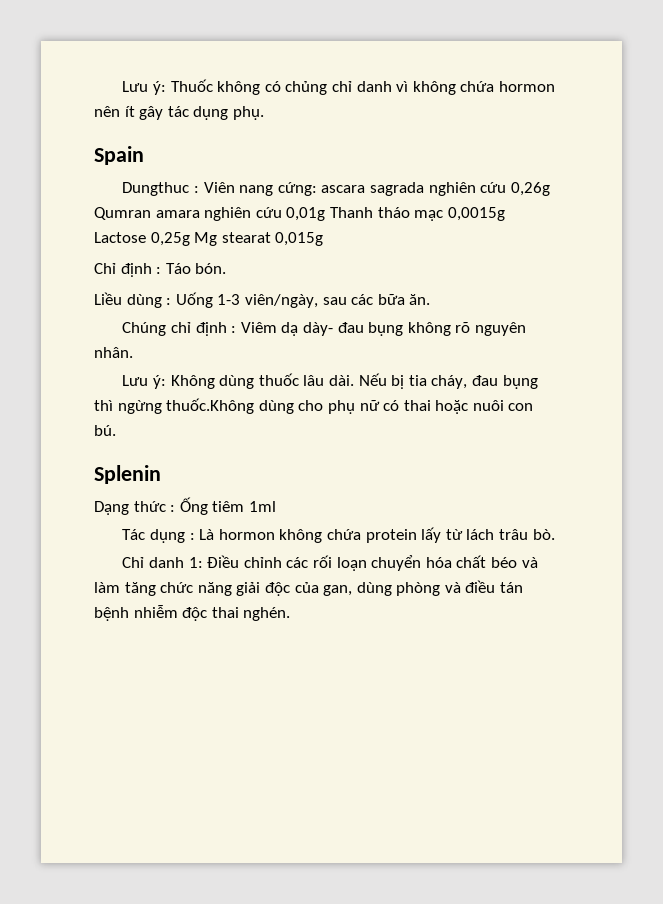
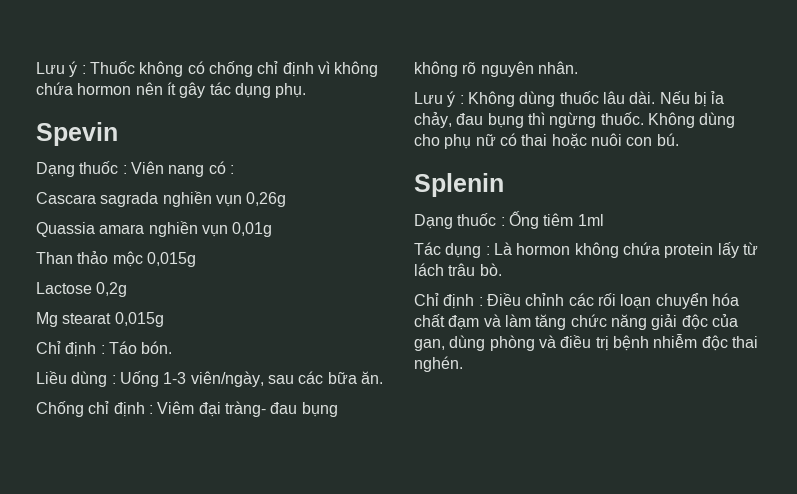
- Lưu ý: Thuốc không có chủng chỉ danh vì không chứa hormon nên ít gây tác dụng phụ.
+ Lưu ý : Thuốc không có chống chỉ định vì không chứa hormon nên ít gây tác dụng phụ.
- Spain
- Dungthuc : Viên nang cứng: ascara sagrada nghiên cứu 0,26g Qumran amara nghiên cứu 0,01g Thanh tháo mạc 0,0015g Lactose 0,25g Mg stearat 0,015g
+ Spevin
+ Dạng thuốc : Viên nang có :
+ Cascara sagrada nghiền vụn 0,26g
+ Quassia amara nghiền vụn 0,01g
+ Than thảo mộc 0,015g
+ Lactose 0,2g
+ Mg stearat 0,015g
- Chúng chỉ định : Viêm dạ dày- đau bụng không rõ nguyên nhân.
+ Chống chỉ định : Viêm đại tràng- đau bụng không rõ nguyên nhân.
- Lưu ý: Không dùng thuốc lâu dài.
+ Lưu ý : Không dùng thuốc lâu dài.
- Nếu bị tia cháy, đau bụng thì ngừng thuốc.Không dùng cho phụ nữ có thai hoặc nuôi con bú.
+ Nếu bị ỉa chảy, đau bụng thì ngừng thuốc. Không dùng cho phụ nữ có thai hoặc nuôi con bú.
- Dạng thức : Ống tiêm 1ml
+ Dạng thuốc : Ống tiêm 1ml
- Chỉ danh 1: Điều chỉnh các rối loạn chuyển hóa chất béo và làm tăng chức năng giải độc của gan, dùng phòng và điều tán bệnh nhiễm độc thai nghén.
+ Chỉ định : Điều chỉnh các rối loạn chuyển hóa chất đạm và làm tăng chức năng giải độc của gan, dùng phòng và điều trị bệnh nhiễm độc thai nghén.

